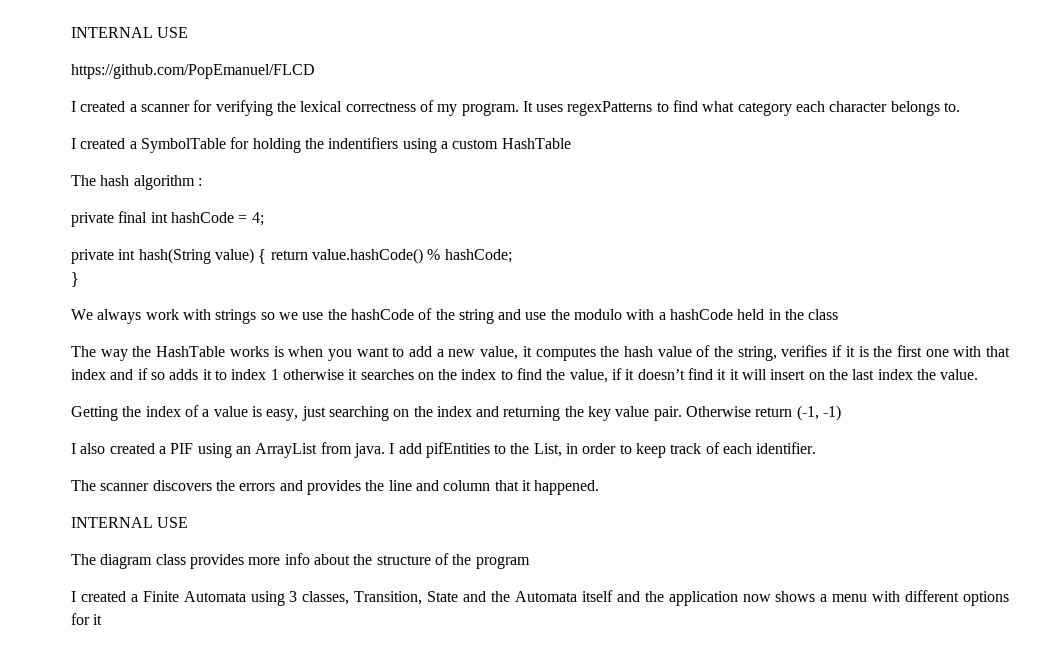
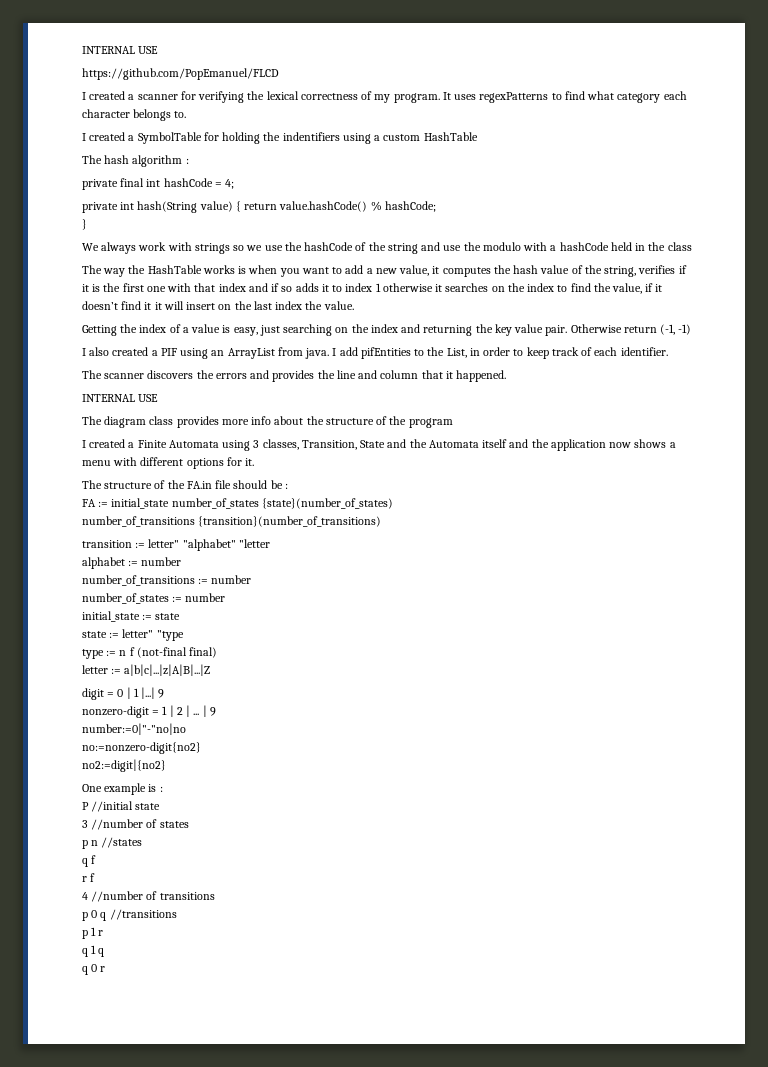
- I created a Finite Automata using 3 classes, Transition, State and the Automata itself and the application now shows a menu with different options for it
+ I created a Finite Automata using 3 classes, Transition, State and the Automata itself and the application now shows a menu with different options for it.
+ The structure of the FA.in file should be :
+ FA := initial_state number_of_states {state}(number_of_states)
+ number_of_transitions {transition}(number_of_transitions)
+ transition := letter" "alphabet" "letter
+ alphabet := number
+ number_of_transitions := number
+ number_of_states := number
+ initial_state := state
+ state := letter" "type
+ type := n f (not-final final)
+ letter := a|b|c|...|z|A|B|...|Z
+ digit = 0 | 1 |...| 9
+ nonzero-digit = 1 | 2 | ... | 9
+ number:=0|"-"no|no
+ no:=nonzero-digit{no2}
+ no2:=digit|{no2}
+ One example is :
+ P //initial state
+ 3 //number of states
+ p n //states
+ q f
+ r f
+ 4 //number of transitions
+ p 0 q //transitions
+ p 1 r
+ q 1 q
+ q 0 r

